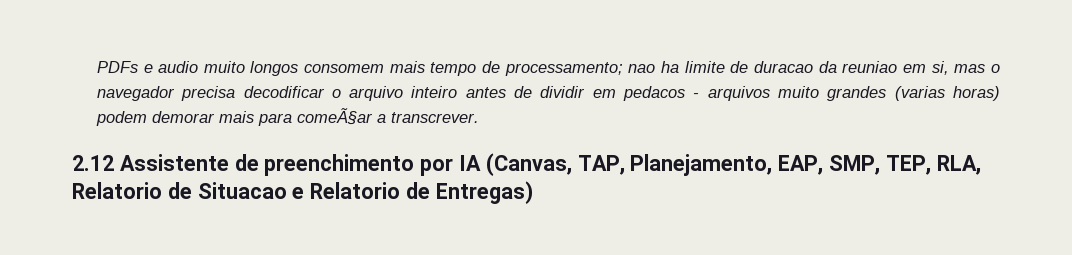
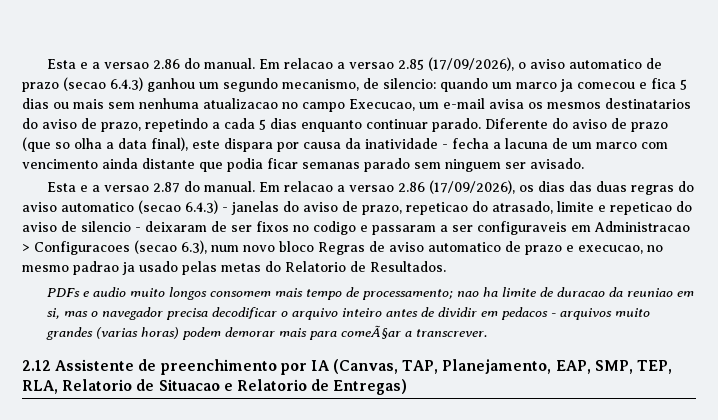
+ Esta e a versao 2.86 do manual. Em relacao a versao 2.85 (17/09/2026), o aviso automatico de prazo (secao 6.4.3) ganhou um segundo mecanismo, de silencio: quando um marco ja comecou e fica 5 dias ou mais sem nenhuma atualizacao no campo Execucao, um e-mail avisa os mesmos destinatarios do aviso de prazo, repetindo a cada 5 dias enquanto continuar parado. Diferente do aviso de prazo (que so olha a data final), este dispara por causa da inatividade - fecha a lacuna de um marco com vencimento ainda distante que podia ficar semanas parado sem ninguem ser avisado.
+ Esta e a versao 2.87 do manual. Em relacao a versao 2.86 (17/09/2026), os dias das duas regras do aviso automatico (secao 6.4.3) - janelas do aviso de prazo, repeticao do atrasado, limite e repeticao do aviso de silencio - deixaram de ser fixos no codigo e passaram a ser configuraveis em Administracao > Configuracoes (secao 6.3), num novo bloco Regras de aviso automatico de prazo e execucao, no mesmo padrao ja usado pelas metas do Relatorio de Resultados.

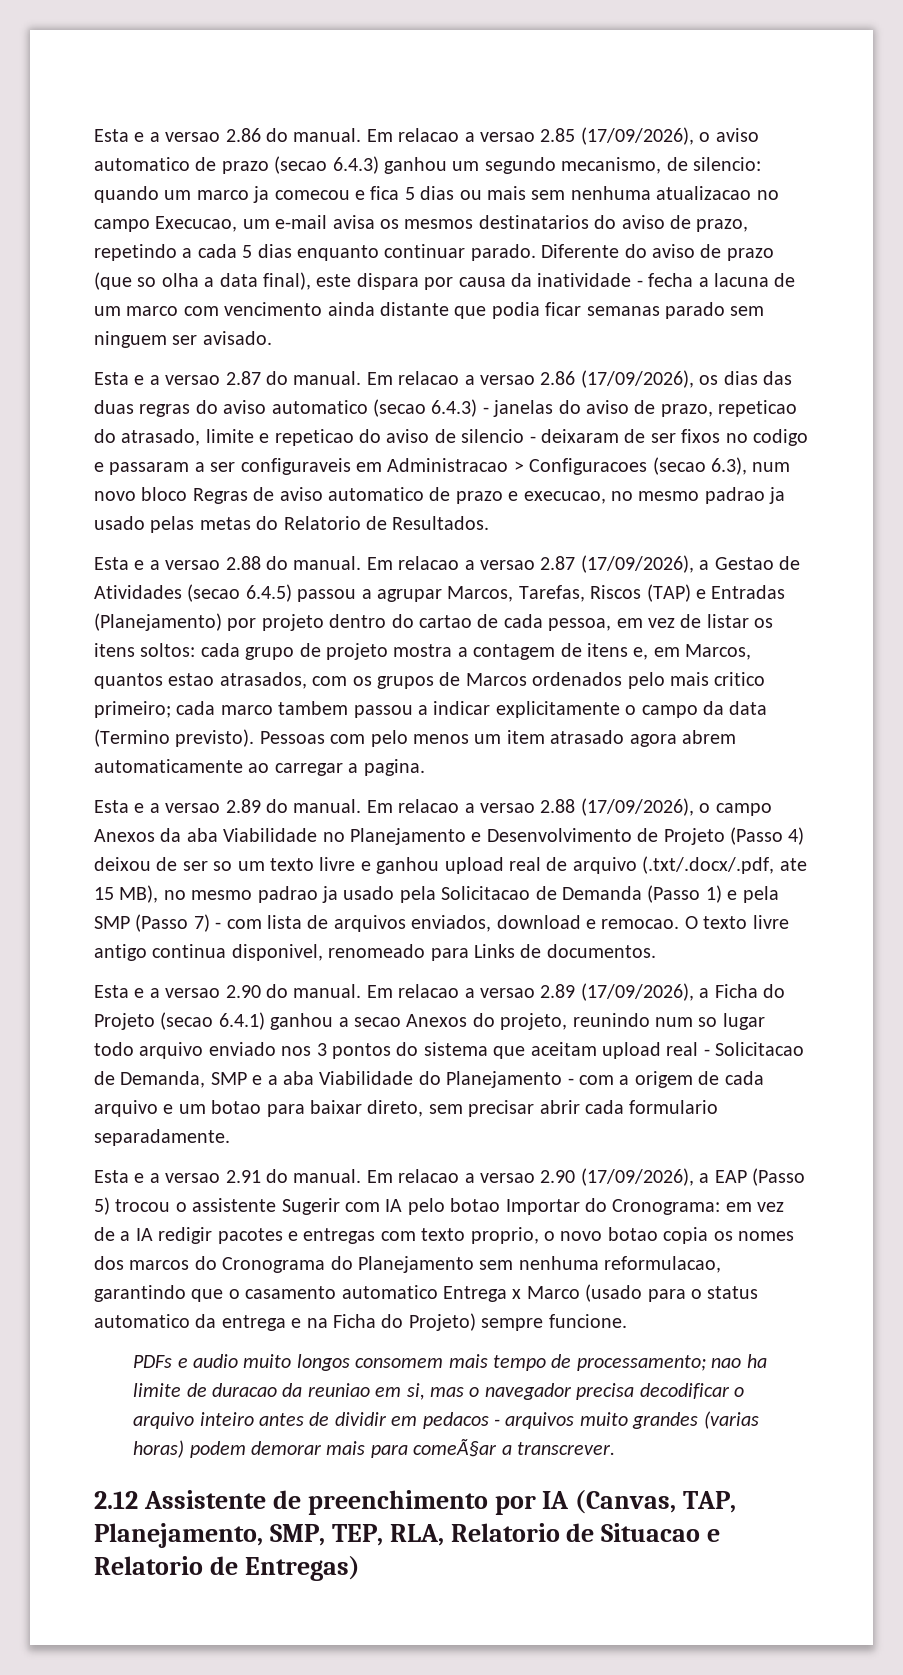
+ Esta e a versao 2.88 do manual. Em relacao a versao 2.87 (17/09/2026), a Gestao de Atividades (secao 6.4.5) passou a agrupar Marcos, Tarefas, Riscos (TAP) e Entradas (Planejamento) por projeto dentro do cartao de cada pessoa, em vez de listar os itens soltos: cada grupo de projeto mostra a contagem de itens e, em Marcos, quantos estao atrasados, com os grupos de Marcos ordenados pelo mais critico primeiro; cada marco tambem passou a indicar explicitamente o campo da data (Termino previsto). Pessoas com pelo menos um item atrasado agora abrem automaticamente ao carregar a pagina.
+ Esta e a versao 2.89 do manual. Em relacao a versao 2.88 (17/09/2026), o campo Anexos da aba Viabilidade no Planejamento e Desenvolvimento de Projeto (Passo 4) deixou de ser so um texto livre e ganhou upload real de arquivo (.txt/.docx/.pdf, ate 15 MB), no mesmo padrao ja usado pela Solicitacao de Demanda (Passo 1) e pela SMP (Passo 7) - com lista de arquivos enviados, download e remocao. O texto livre antigo continua disponivel, renomeado para Links de documentos.
+ Esta e a versao 2.90 do manual. Em relacao a versao 2.89 (17/09/2026), a Ficha do Projeto (secao 6.4.1) ganhou a secao Anexos do projeto, reunindo num so lugar todo arquivo enviado nos 3 pontos do sistema que aceitam upload real - Solicitacao de Demanda, SMP e a aba Viabilidade do Planejamento - com a origem de cada arquivo e um botao para baixar direto, sem precisar abrir cada formulario separadamente.
+ Esta e a versao 2.91 do manual. Em relacao a versao 2.90 (17/09/2026), a EAP (Passo 5) trocou o assistente Sugerir com IA pelo botao Importar do Cronograma: em vez de a IA redigir pacotes e entregas com texto proprio, o novo botao copia os nomes dos marcos do Cronograma do Planejamento sem nenhuma reformulacao, garantindo que o casamento automatico Entrega x Marco (usado para o status automatico da entrega e na Ficha do Projeto) sempre funcione.
- 2.12 Assistente de preenchimento por IA (Canvas, TAP, Planejamento, EAP, SMP, TEP, RLA, Relatorio de Situacao e Relatorio de Entregas)
+ 2.12 Assistente de preenchimento por IA (Canvas, TAP, Planejamento, SMP, TEP, RLA, Relatorio de Situacao e Relatorio de Entregas)

